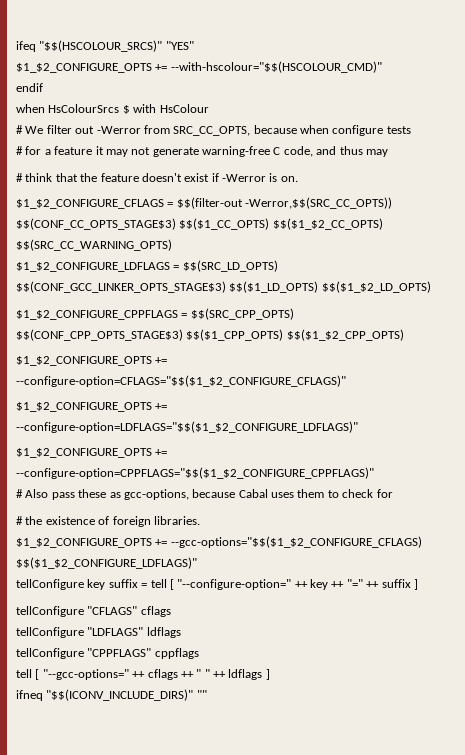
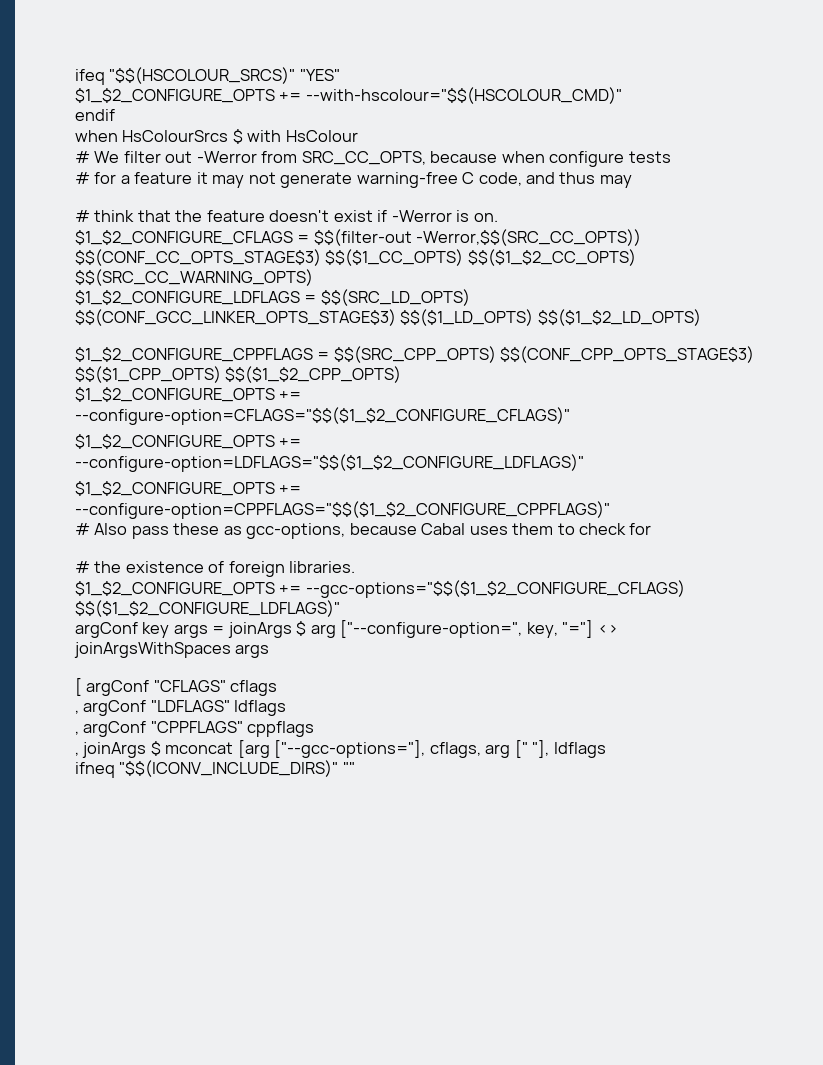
- tellConfigure key suffix = tell [ "--configure-option=" ++ key ++ "=" ++ suffix ]
- tellConfigure "CFLAGS" cflags
+ argConf key args = joinArgs $ arg ["--configure-option=", key, "="] <> joinArgsWithSpaces args
+ [ argConf "CFLAGS" cflags
- tellConfigure "LDFLAGS" ldflags
+ , argConf "LDFLAGS" ldflags
- tellConfigure "CPPFLAGS" cppflags
+ , argConf "CPPFLAGS" cppflags
- tell [ "--gcc-options=" ++ cflags ++ " " ++ ldflags ]
+ , joinArgs $ mconcat [arg ["--gcc-options="], cflags, arg [" "], ldflags

